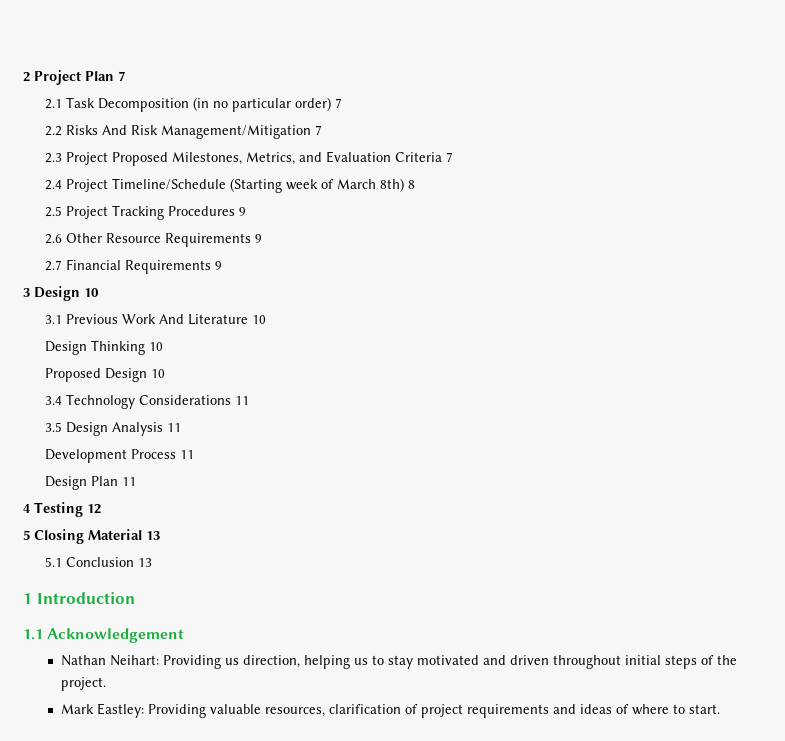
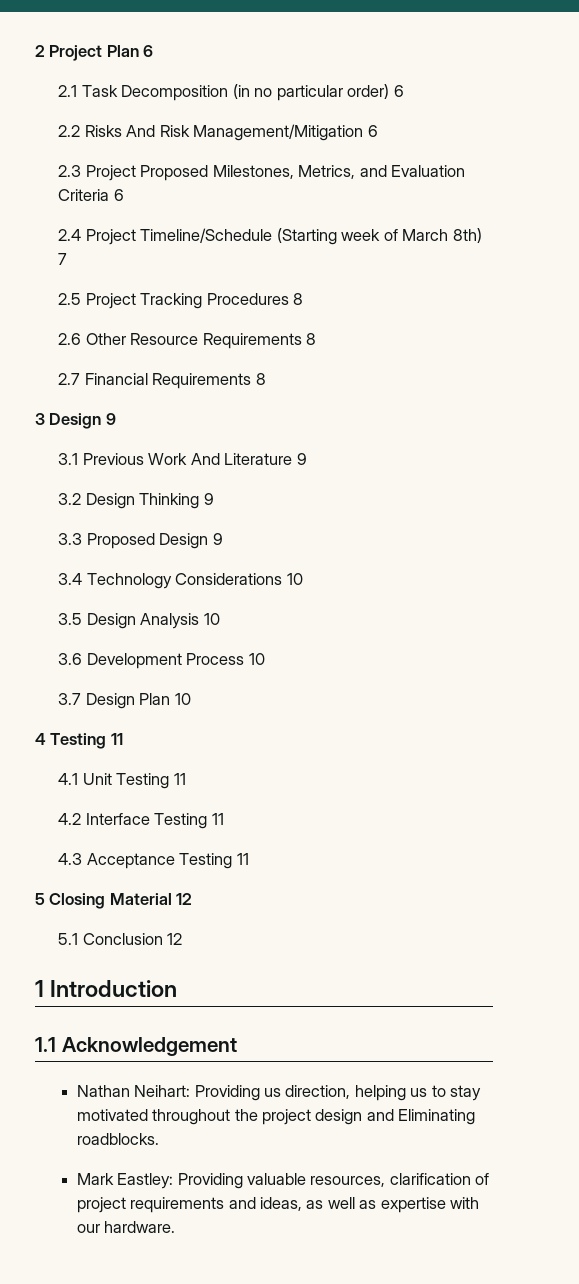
- 2 Project Plan 7
+ 2 Project Plan 6
- 2.1 Task Decomposition (in no particular order) 7
+ 2.1 Task Decomposition (in no particular order) 6
- 2.2 Risks And Risk Management/Mitigation 7
+ 2.2 Risks And Risk Management/Mitigation 6
- 2.3 Project Proposed Milestones, Metrics, and Evaluation Criteria 7
+ 2.3 Project Proposed Milestones, Metrics, and Evaluation Criteria 6
- 2.4 Project Timeline/Schedule (Starting week of March 8th) 8
+ 2.4 Project Timeline/Schedule (Starting week of March 8th) 7
- 2.5 Project Tracking Procedures 9
+ 2.5 Project Tracking Procedures 8
- 2.6 Other Resource Requirements 9
+ 2.6 Other Resource Requirements 8
- 2.7 Financial Requirements 9
+ 2.7 Financial Requirements 8
- 3 Design 10
+ 3 Design 9
- 3.1 Previous Work And Literature 10
- Design Thinking 10
- Proposed Design 10
+ 3.1 Previous Work And Literature 9
+ 3.2 Design Thinking 9
+ 3.3 Proposed Design 9
- 3.4 Technology Considerations 11
+ 3.4 Technology Considerations 10
- 3.5 Design Analysis 11
- Development Process 11
- Design Plan 11
+ 3.5 Design Analysis 10
+ 3.6 Development Process 10
+ 3.7 Design Plan 10
- 4 Testing 12
+ 4 Testing 11
+ 4.1 Unit Testing 11
+ 4.2 Interface Testing 11
+ 4.3 Acceptance Testing 11
- 5 Closing Material 13
+ 5 Closing Material 12
- 5.1 Conclusion 13
+ 5.1 Conclusion 12
- Nathan Neihart: Providing us direction, helping us to stay motivated and driven throughout initial steps of the project.
+ Nathan Neihart: Providing us direction, helping us to stay motivated throughout the project design and Eliminating roadblocks.
- Mark Eastley: Providing valuable resources, clarification of project requirements and ideas of where to start.
+ Mark Eastley: Providing valuable resources, clarification of project requirements and ideas, as well as expertise with our hardware.

